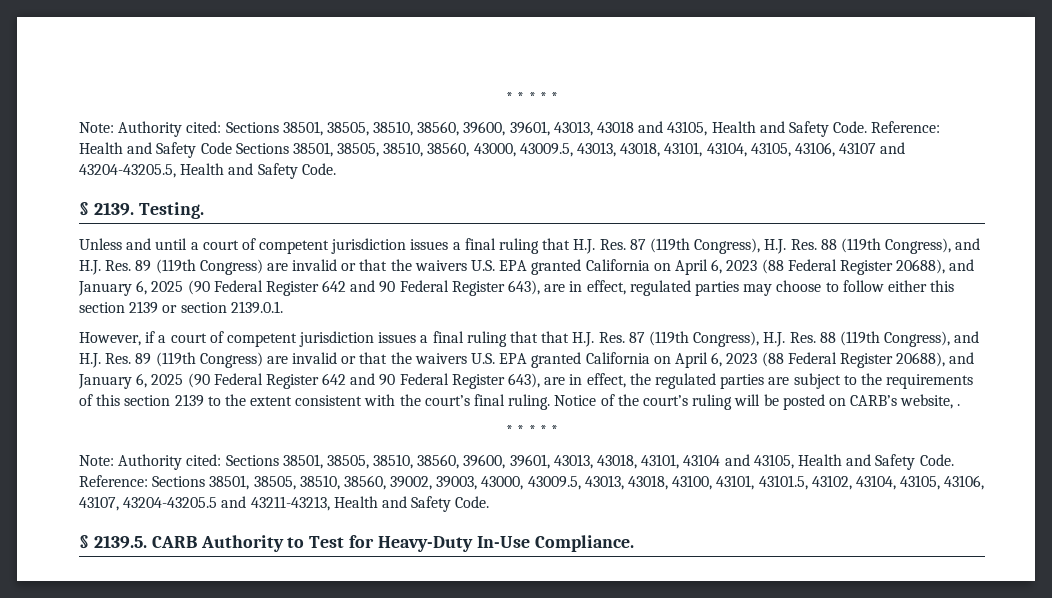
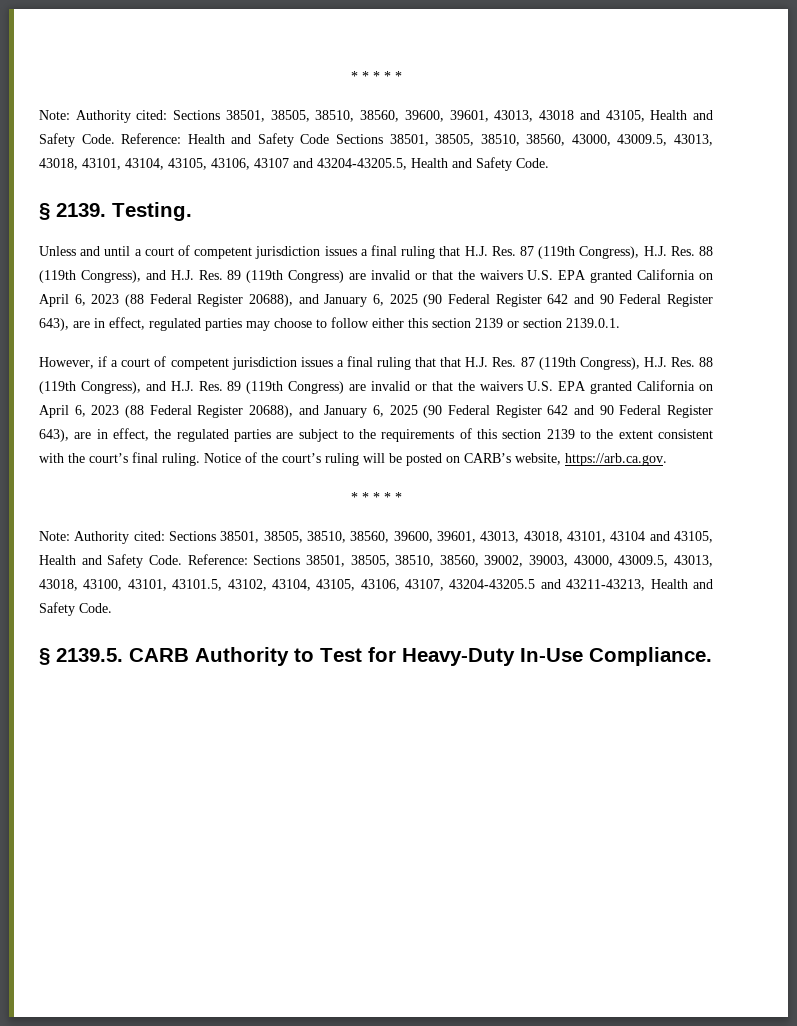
- Notice of the court’s ruling will be posted on CARB’s website, .
+ Notice of the court’s ruling will be posted on CARB’s website, https://arb.ca.gov.

